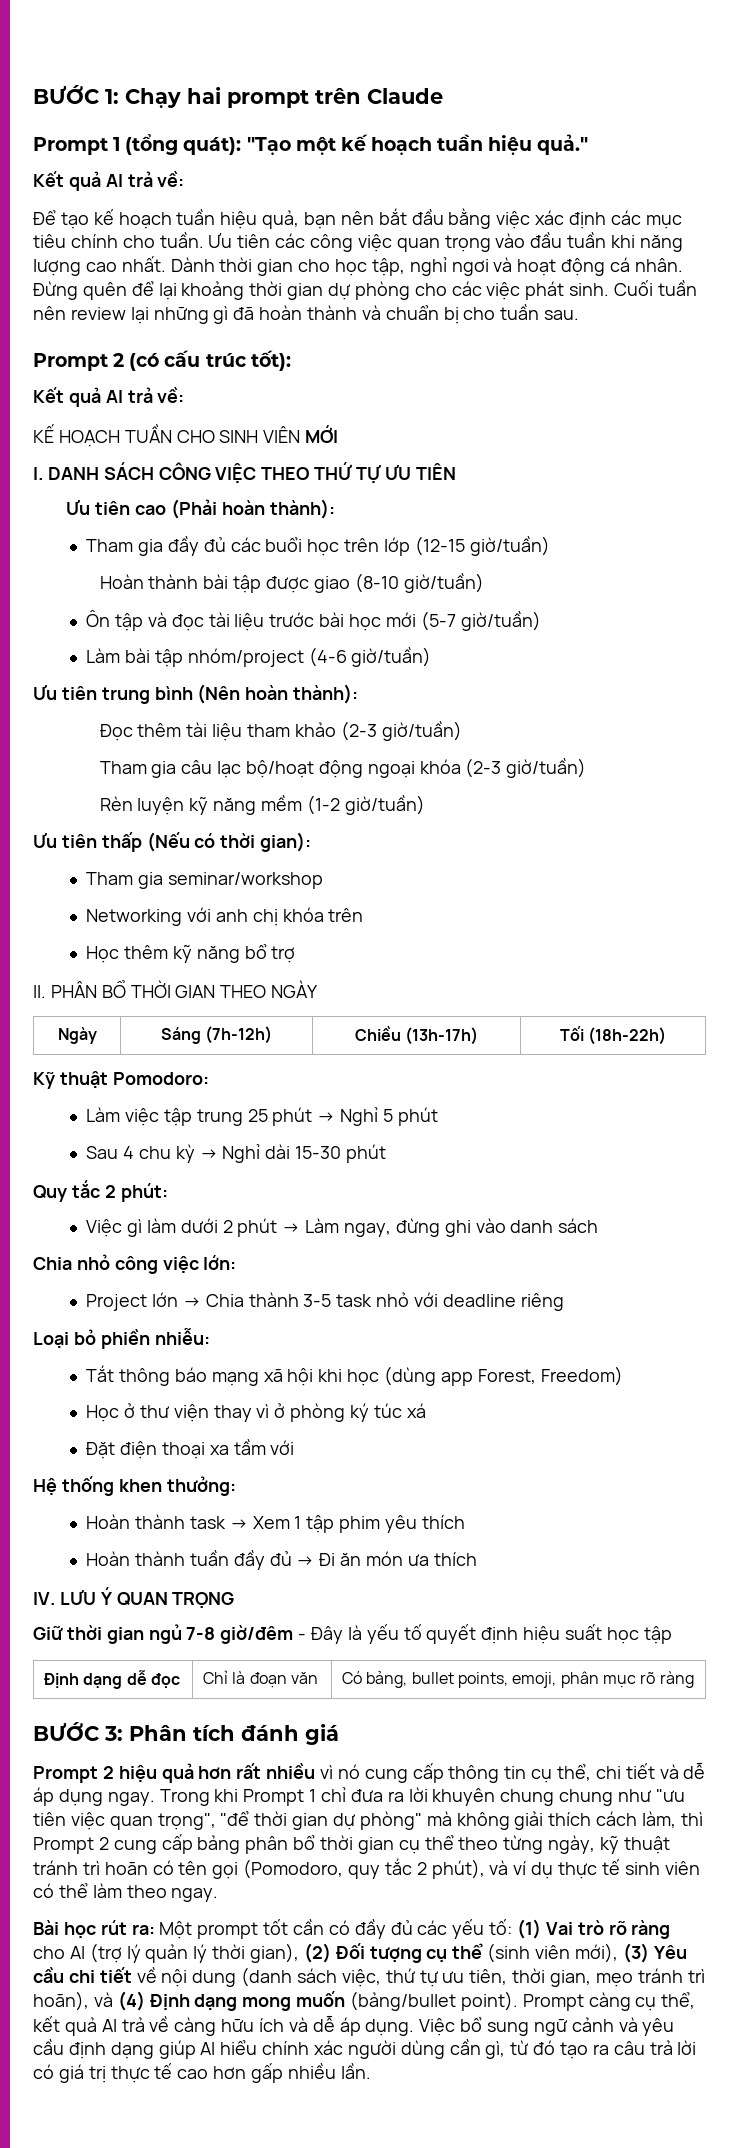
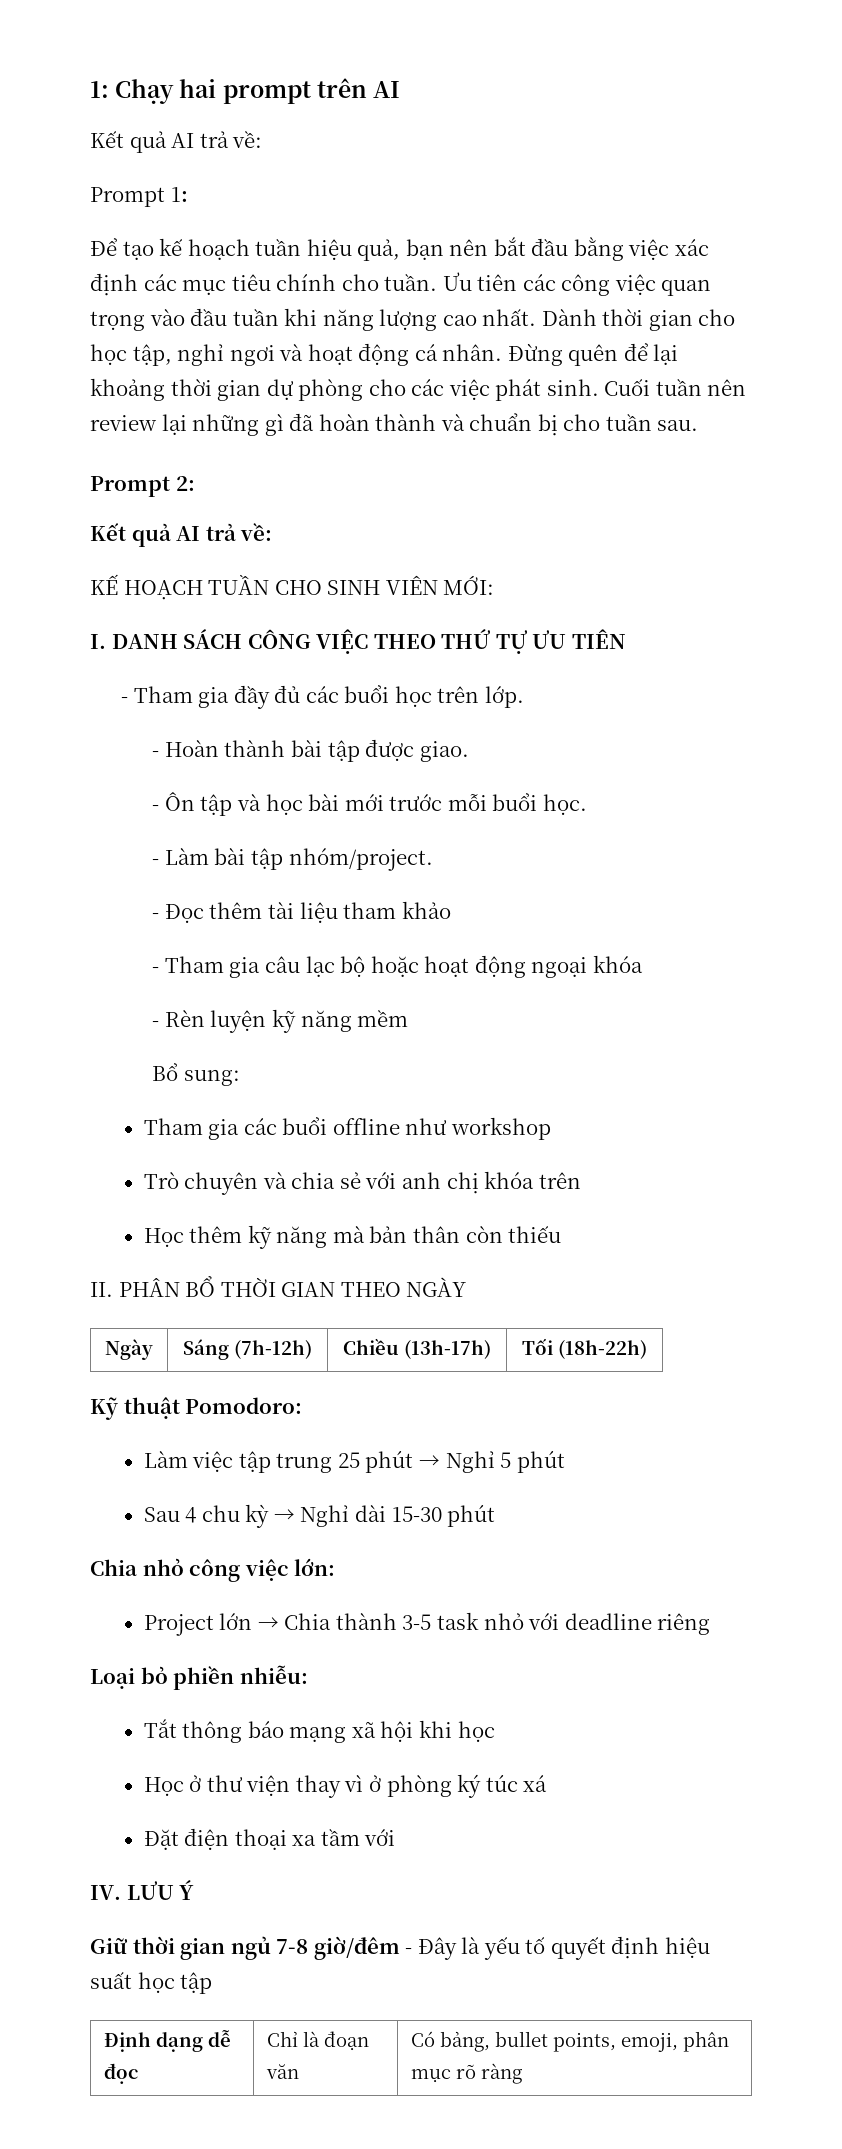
- BƯỚC 1: Chạy hai prompt trên Claude
- Prompt 1 (tổng quát): "Tạo một kế hoạch tuần hiệu quả."
+ 1: Chạy hai prompt trên AI
  Kết quả AI trả về:
+ Prompt 1:
- Prompt 2 (có cấu trúc tốt):
+ Prompt 2:
- KẾ HOẠCH TUẦN CHO SINH VIÊN MỚI
+ KẾ HOẠCH TUẦN CHO SINH VIÊN MỚI:
- Ưu tiên cao (Phải hoàn thành):
- Tham gia đầy đủ các buổi học trên lớp (12-15 giờ/tuần)
- Hoàn thành bài tập được giao (8-10 giờ/tuần)
- Ôn tập và đọc tài liệu trước bài học mới (5-7 giờ/tuần)
- Làm bài tập nhóm/project (4-6 giờ/tuần)
- Ưu tiên trung bình (Nên hoàn thành):
- Đọc thêm tài liệu tham khảo (2-3 giờ/tuần)
- Tham gia câu lạc bộ/hoạt động ngoại khóa (2-3 giờ/tuần)
- Rèn luyện kỹ năng mềm (1-2 giờ/tuần)
- Ưu tiên thấp (Nếu có thời gian):
- Tham gia seminar/workshop
- Networking với anh chị khóa trên
+ - Tham gia đầy đủ các buổi học trên lớp.
+ - Hoàn thành bài tập được giao.
+ - Ôn tập và học bài mới trước mỗi buổi học.
+ - Làm bài tập nhóm/project.
+ - Đọc thêm tài liệu tham khảo
+ - Tham gia câu lạc bộ hoặc hoạt động ngoại khóa
+ - Rèn luyện kỹ năng mềm
+ Bổ sung:
+ Tham gia các buổi offline như workshop
+ Trò chuyên và chia sẻ với anh chị khóa trên
- Học thêm kỹ năng bổ trợ
+ Học thêm kỹ năng mà bản thân còn thiếu
- Quy tắc 2 phút:
- Việc gì làm dưới 2 phút → Làm ngay, đừng ghi vào danh sách
- Tắt thông báo mạng xã hội khi học (dùng app Forest, Freedom)
+ Tắt thông báo mạng xã hội khi học
- Hệ thống khen thưởng:
- Hoàn thành task → Xem 1 tập phim yêu thích
- Hoàn thành tuần đầy đủ → Đi ăn món ưa thích
- IV. LƯU Ý QUAN TRỌNG
+ IV. LƯU Ý
- BƯỚC 3: Phân tích đánh giá
- Prompt 2 hiệu quả hơn rất nhiều vì nó cung cấp thông tin cụ thể, chi tiết và dễ áp dụng ngay. Trong khi Prompt 1 chỉ đưa ra lời khuyên chung chung như "ưu tiên việc quan trọng", "để thời gian dự phòng" mà không giải thích cách làm, thì Prompt 2 cung cấp bảng phân bổ thời gian cụ thể theo từng ngày, kỹ thuật tránh trì hoãn có tên gọi (Pomodoro, quy tắc 2 phút), và ví dụ thực tế sinh viên có thể làm theo ngay.
- Bài học rút ra: Một prompt tốt cần có đầy đủ các yếu tố: (1) Vai trò rõ ràng cho AI (trợ lý quản lý thời gian), (2) Đối tượng cụ thể (sinh viên mới), (3) Yêu cầu chi tiết về nội dung (danh sách việc, thứ tự ưu tiên, thời gian, mẹo tránh trì hoãn), và (4) Định dạng mong muốn (bảng/bullet point). Prompt càng cụ thể, kết quả AI trả về càng hữu ích và dễ áp dụng. Việc bổ sung ngữ cảnh và yêu cầu định dạng giúp AI hiểu chính xác người dùng cần gì, từ đó tạo ra câu trả lời có giá trị thực tế cao hơn gấp nhiều lần.

